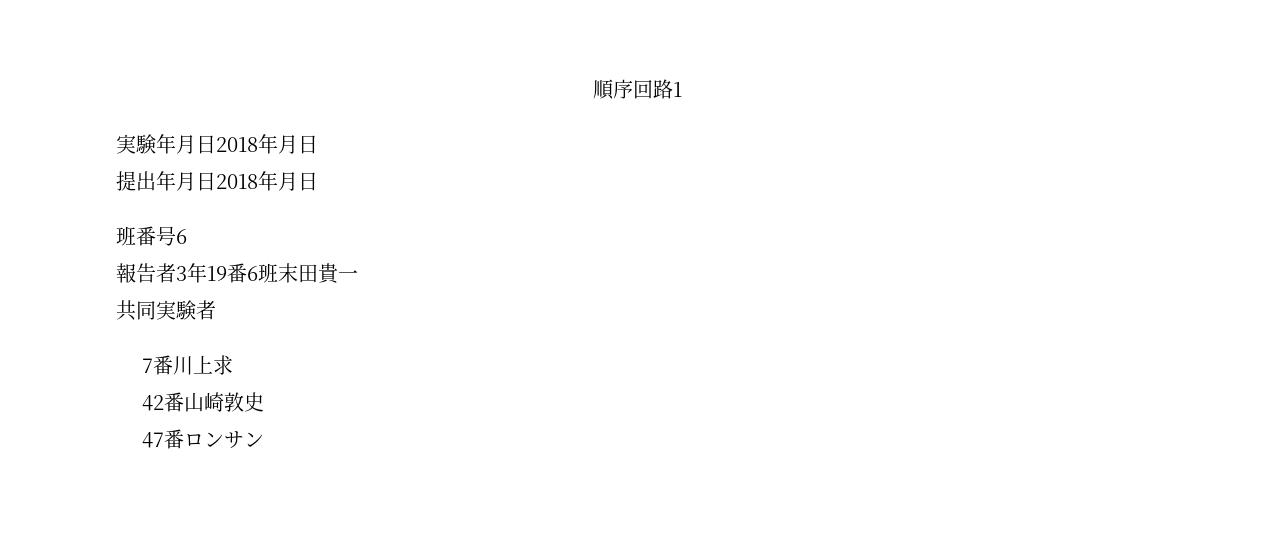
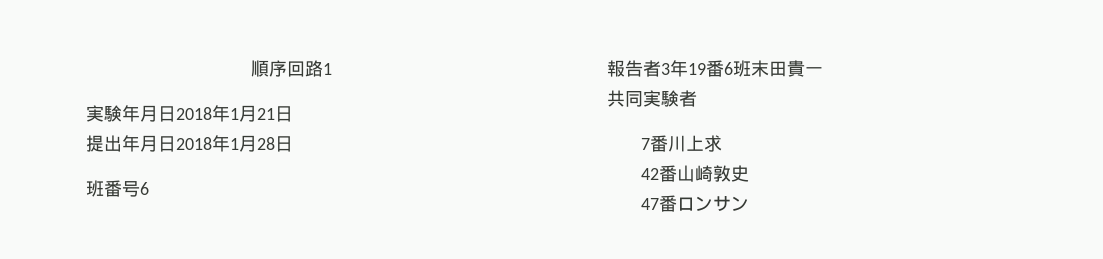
- 実験年月日2018年月日
+ 実験年月日2018年1月21日
- 提出年月日2018年月日
+ 提出年月日2018年1月28日

